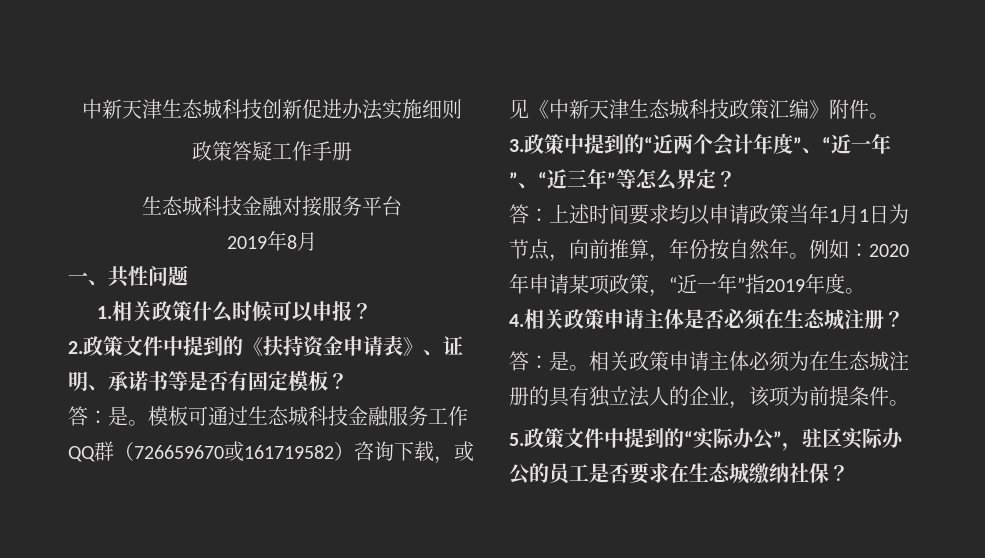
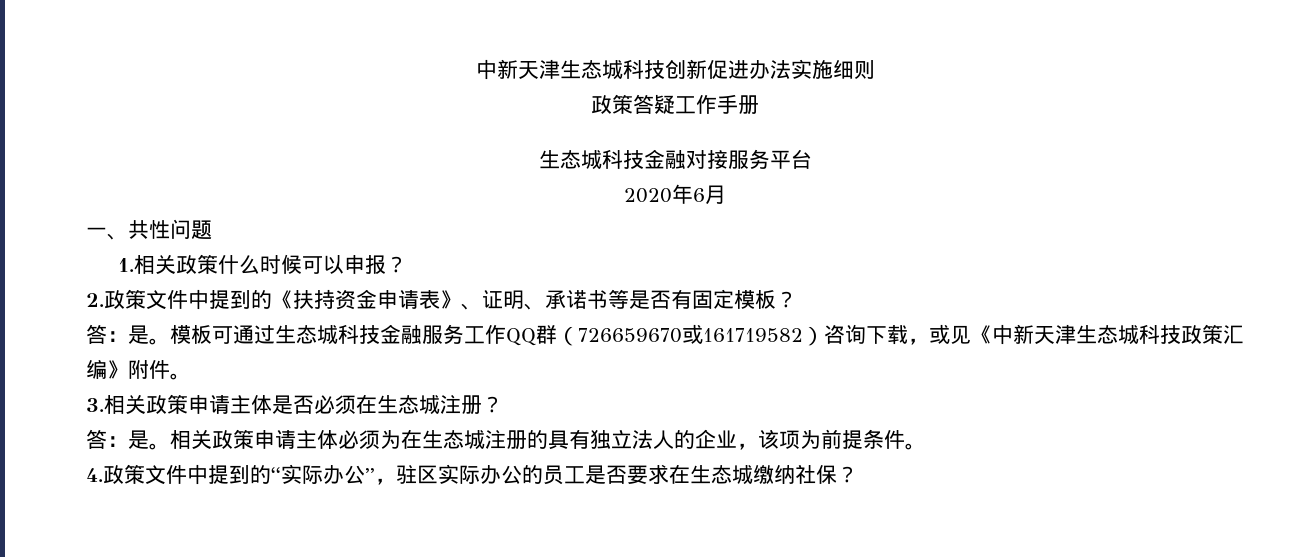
- 2019年8月
+ 2020年6月
- 3.政策中提到的“近两个会计年度”、“近一年”、“近三年”等怎么界定？
- 答：上述时间要求均以申请政策当年1月1日为节点，向前推算，年份按自然年。例如：2020年申请某项政策，“近一年”指2019年度。
- 4.相关政策申请主体是否必须在生态城注册？
+ 3.相关政策申请主体是否必须在生态城注册？
- 5.政策文件中提到的“实际办公”，驻区实际办公的员工是否要求在生态城缴纳社保？
+ 4.政策文件中提到的“实际办公”，驻区实际办公的员工是否要求在生态城缴纳社保？

